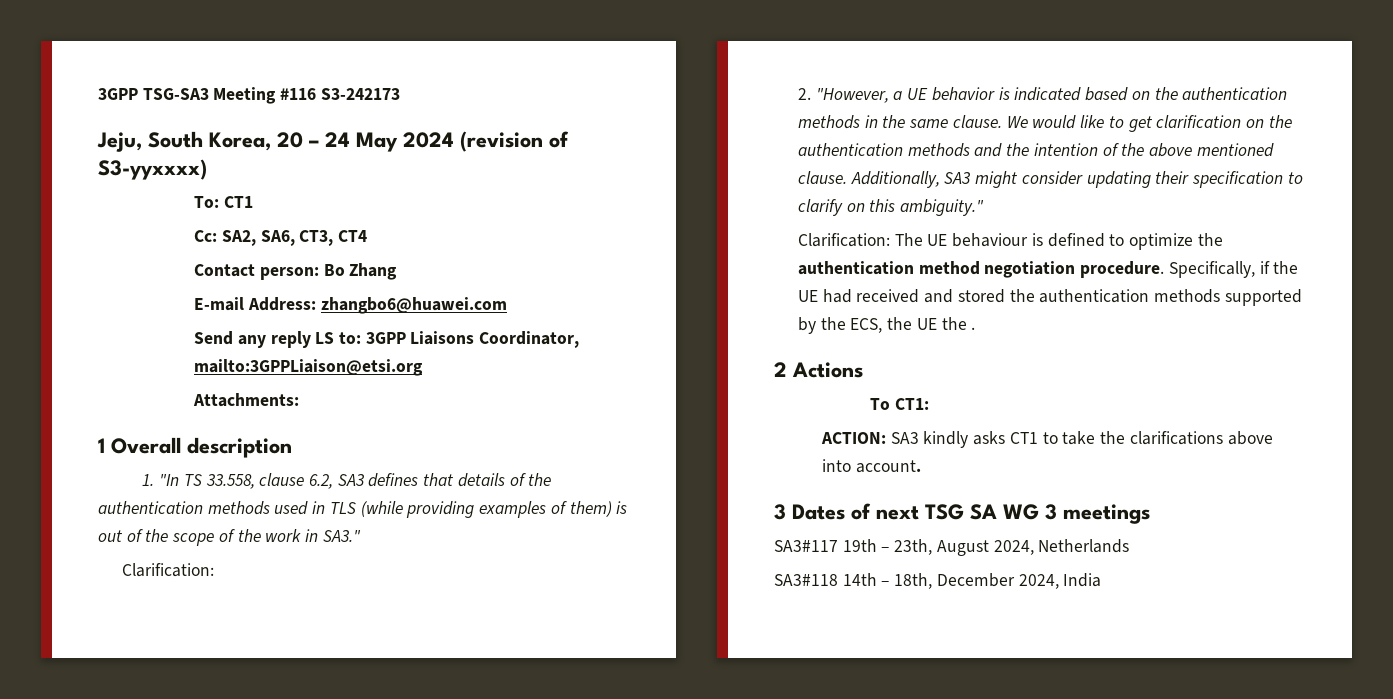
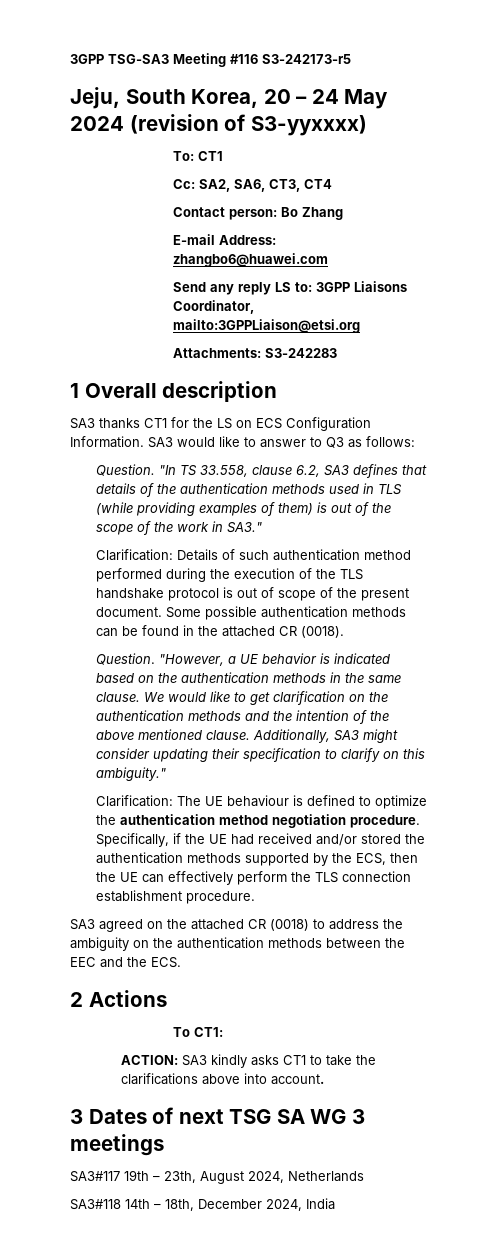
- 3GPP TSG-SA3 Meeting #116 S3-242173
+ 3GPP TSG-SA3 Meeting #116 S3-242173-r5
- Attachments:
+ Attachments: S3-242283
- 1. "In TS 33.558, clause 6.2, SA3 defines that details of the authentication methods used in TLS (while providing examples of them) is out of the scope of the work in SA3."
- Clarification:
- 2. "However, a UE behavior is indicated based on the authentication methods in the same clause.
+ SA3 thanks CT1 for the LS on ECS Configuration Information. SA3 would like to answer to Q3 as follows:
+ Question. "In TS 33.558, clause 6.2, SA3 defines that details of the authentication methods used in TLS (while providing examples of them) is out of the scope of the work in SA3."
+ Clarification: Details of such authentication method performed during the execution of the TLS handshake protocol is out of scope of the present document. Some possible authentication methods can be found in the attached CR (0018).
+ Question. "However, a UE behavior is indicated based on the authentication methods in the same clause.
- Specifically, if the UE had received and stored the authentication methods supported by the ECS, the UE the .
+ Specifically, if the UE had received and/or stored the authentication methods supported by the ECS, then the UE can effectively perform the TLS connection establishment procedure.
+ SA3 agreed on the attached CR (0018) to address the ambiguity on the authentication methods between the EEC and the ECS.

